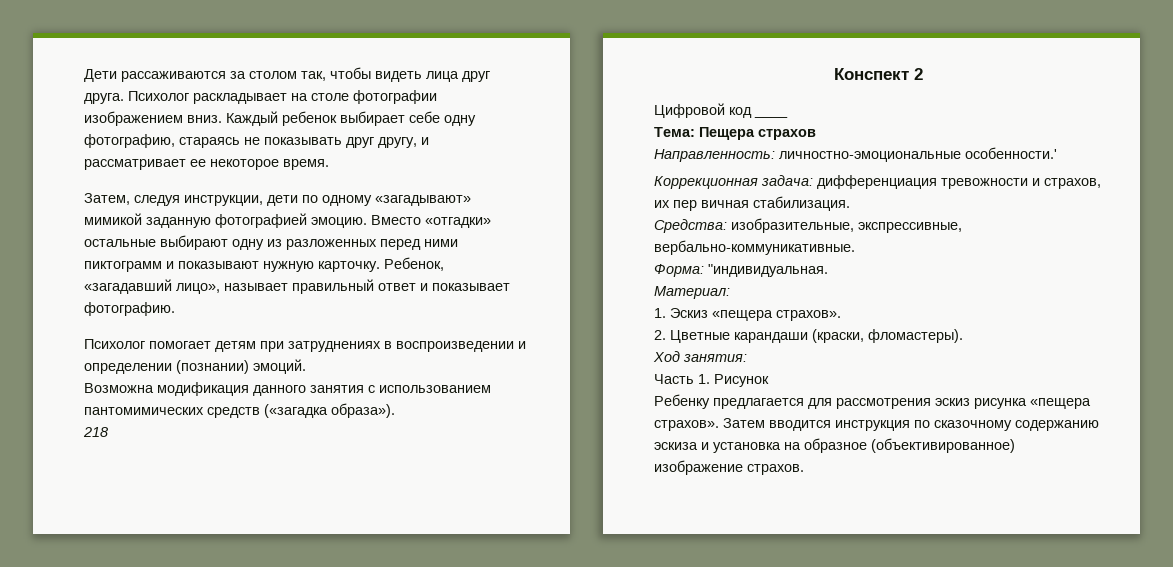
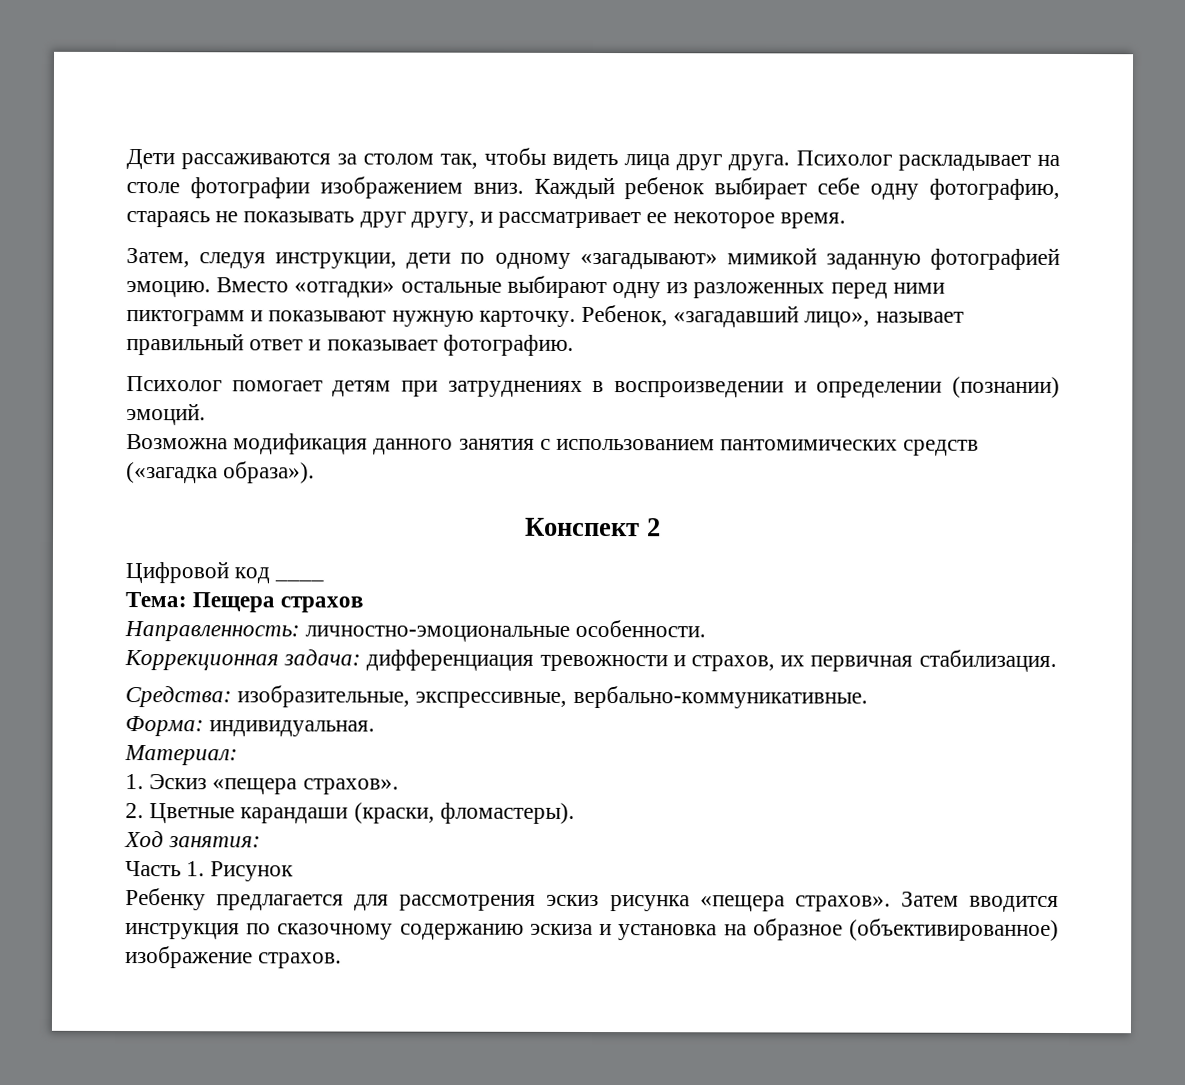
- 218
- Направленность: личностно-эмоциональные особенности.'
+ Направленность: личностно-эмоциональные особенности.
- Коррекционная задача: дифференциация тревожности и страхов, их пер вичная стабилизация.
+ Коррекционная задача: дифференциация тревожности и страхов, их первичная стабилизация.
- Форма: "индивидуальная.
+ Форма: индивидуальная.

